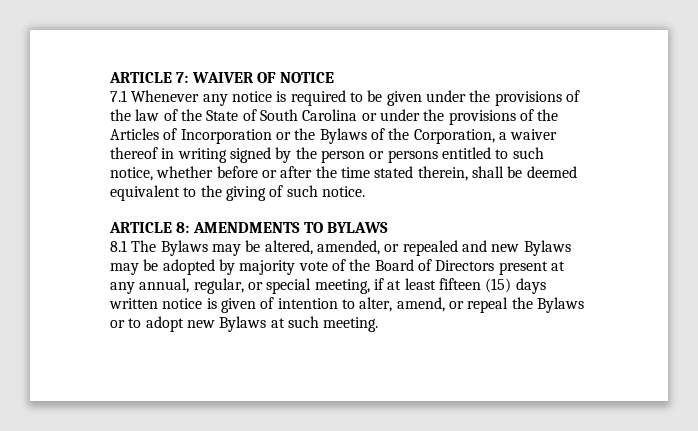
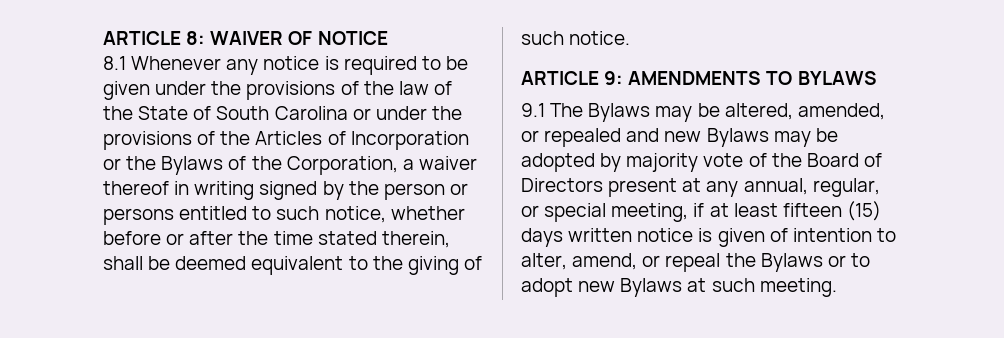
- ARTICLE 7: WAIVER OF NOTICE
+ ARTICLE 8: WAIVER OF NOTICE
- 7.1 Whenever any notice is required to be given under the provisions of the law of the State of South Carolina or under the provisions of the Articles of Incorporation or the Bylaws of the Corporation, a waiver thereof in writing signed by the person or persons entitled to such notice, whether before or after the time stated therein, shall be deemed equivalent to the giving of such notice.
+ 8.1 Whenever any notice is required to be given under the provisions of the law of the State of South Carolina or under the provisions of the Articles of Incorporation or the Bylaws of the Corporation, a waiver thereof in writing signed by the person or persons entitled to such notice, whether before or after the time stated therein, shall be deemed equivalent to the giving of such notice.
- ARTICLE 8: AMENDMENTS TO BYLAWS
+ ARTICLE 9: AMENDMENTS TO BYLAWS
- 8.1 The Bylaws may be altered, amended, or repealed and new Bylaws may be adopted by majority vote of the Board of Directors present at any annual, regular, or special meeting, if at least fifteen (15) days written notice is given of intention to alter, amend, or repeal the Bylaws or to adopt new Bylaws at such meeting.
+ 9.1 The Bylaws may be altered, amended, or repealed and new Bylaws may be adopted by majority vote of the Board of Directors present at any annual, regular, or special meeting, if at least fifteen (15) days written notice is given of intention to alter, amend, or repeal the Bylaws or to adopt new Bylaws at such meeting.

